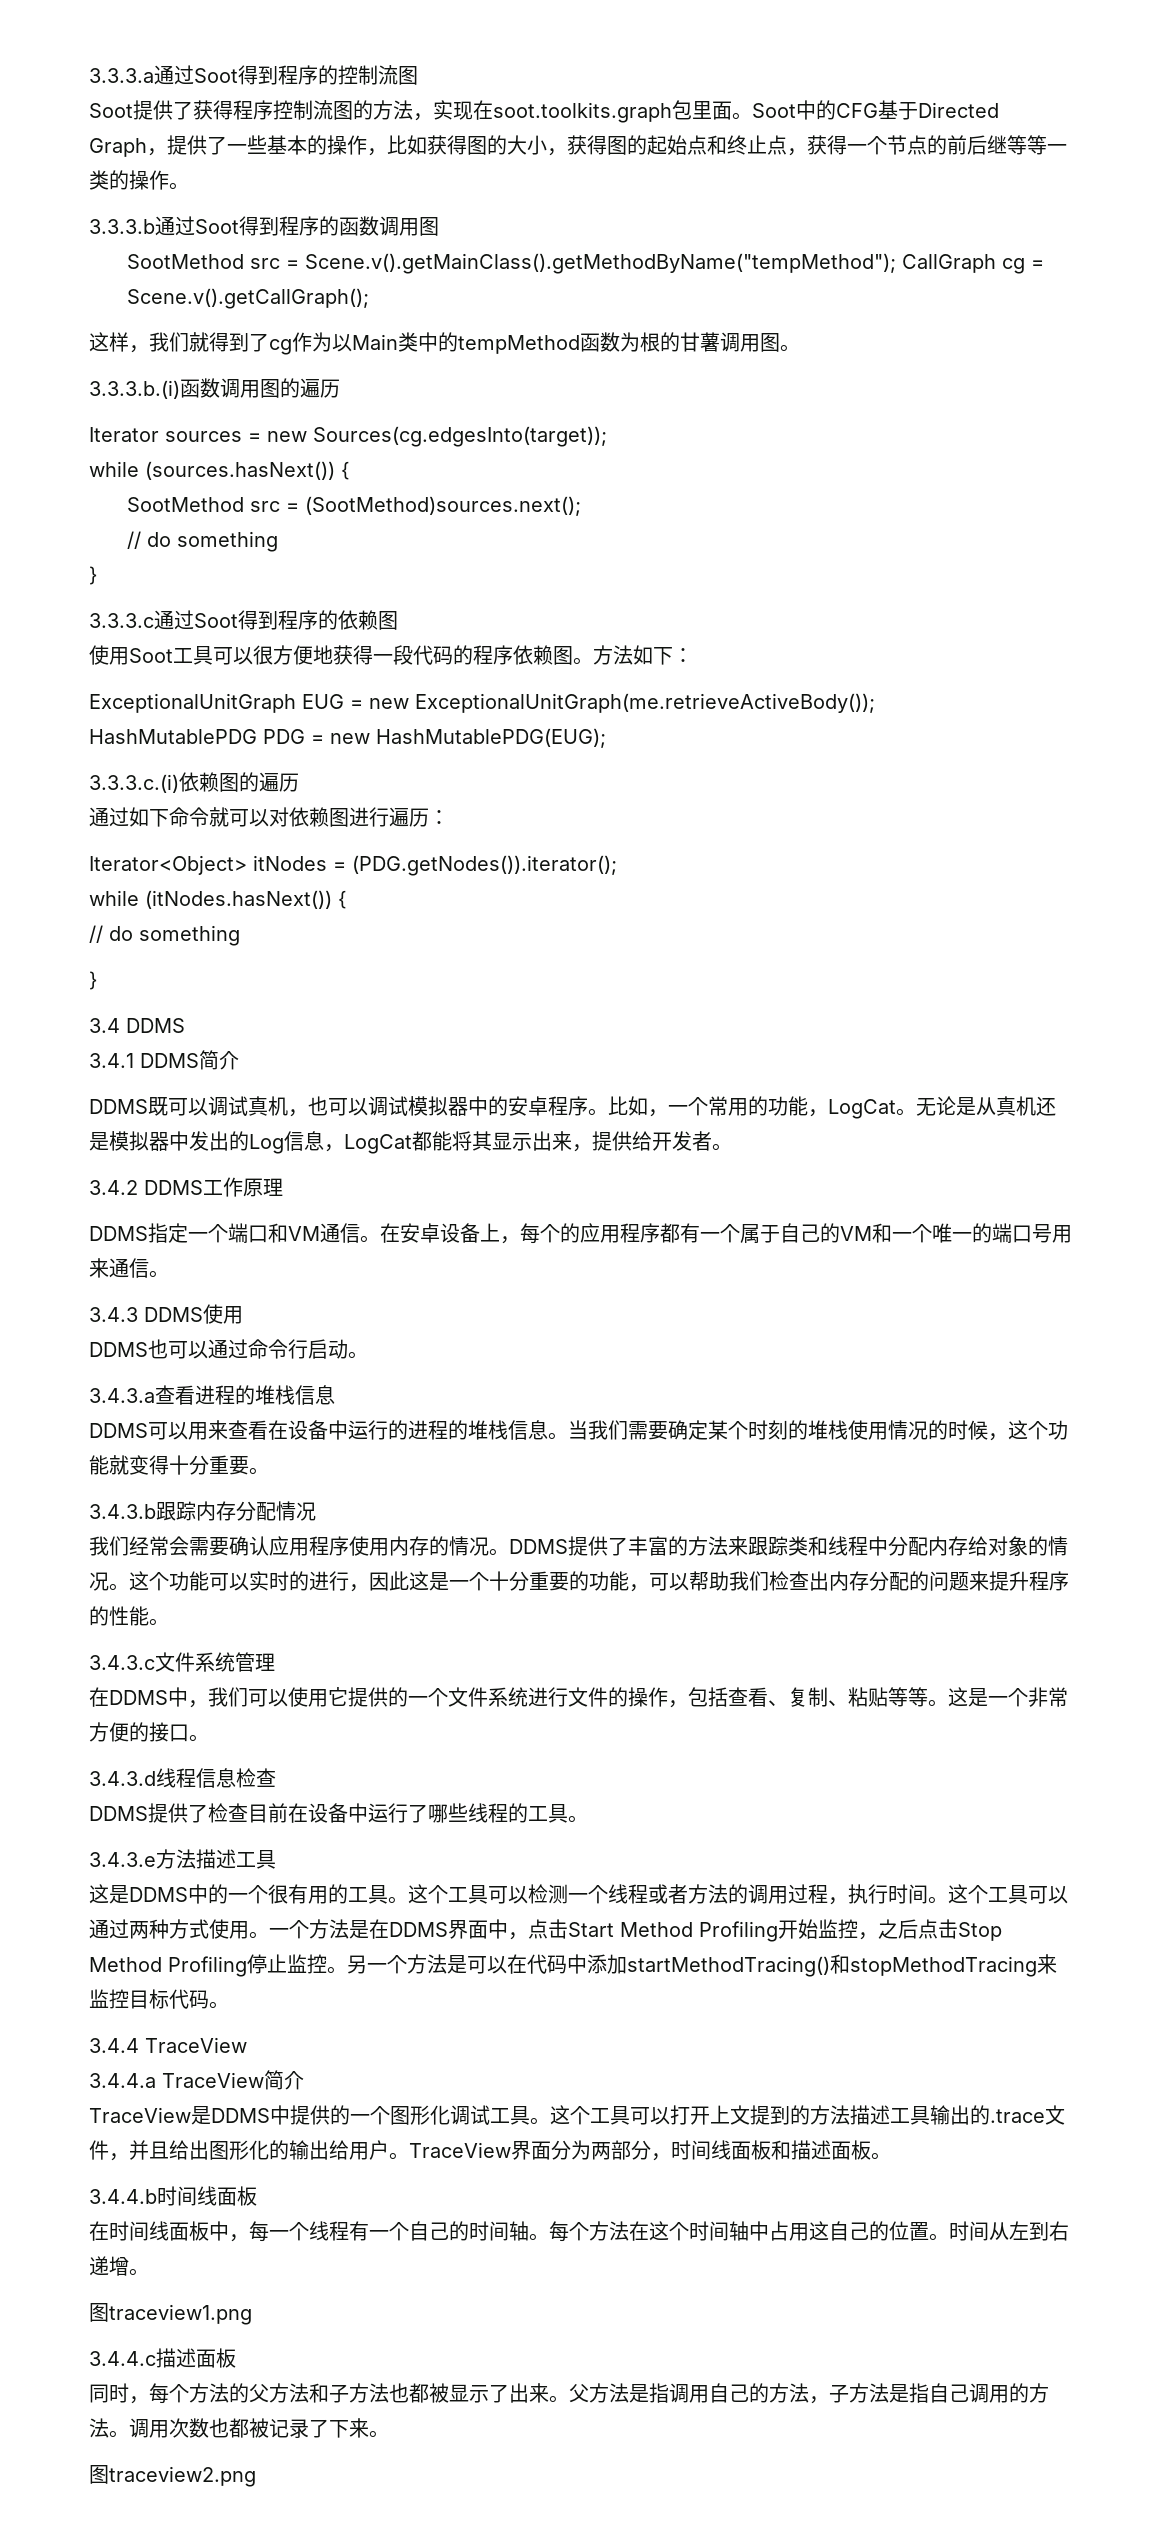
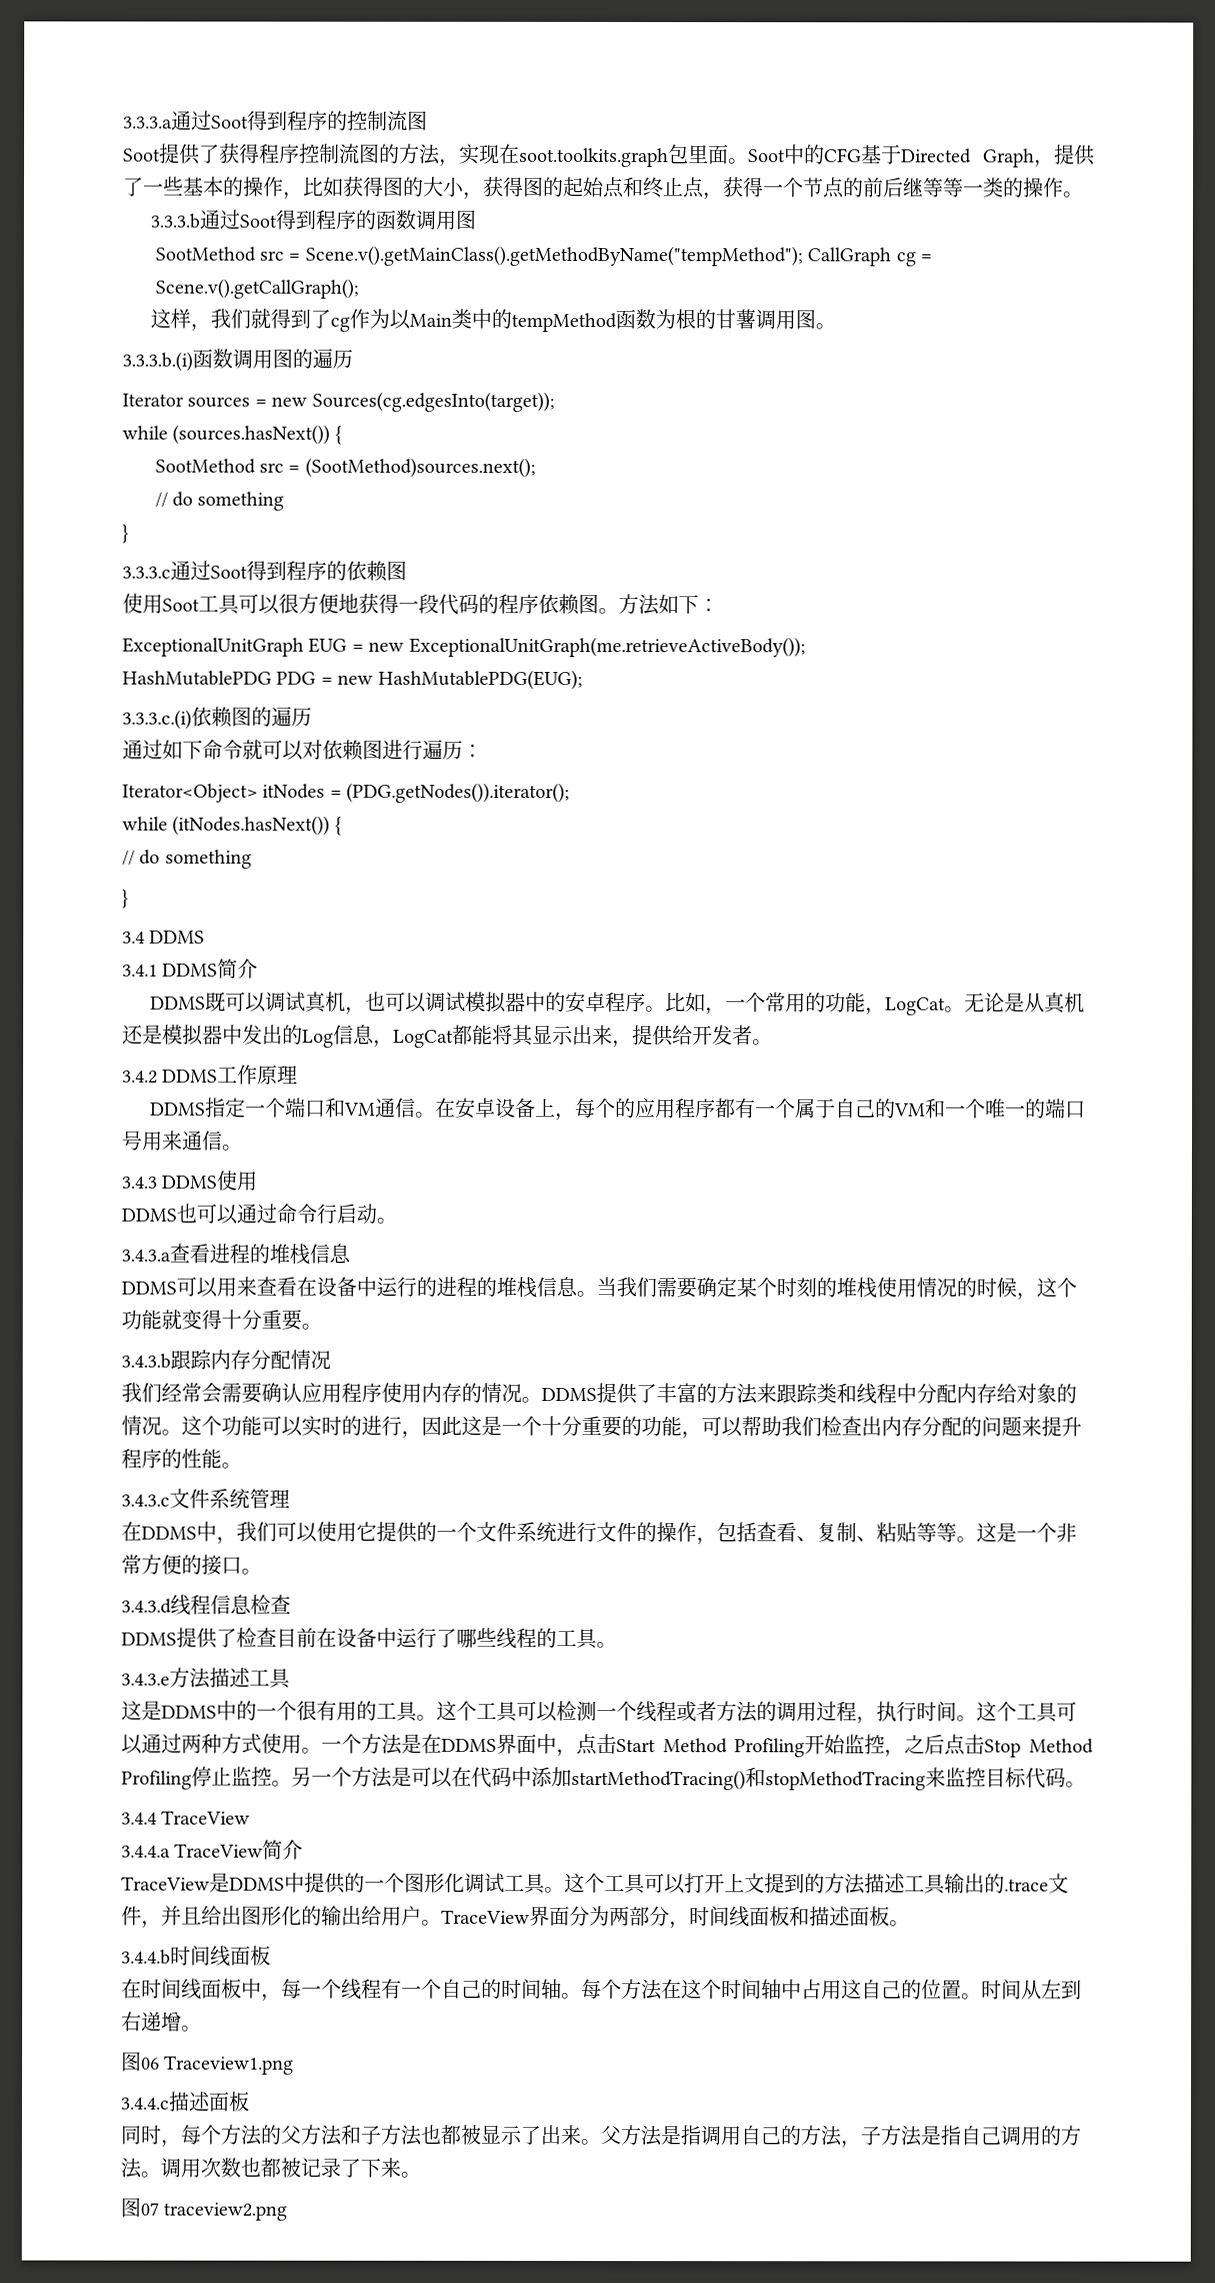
- 图traceview1.png
+ 图06 Traceview1.png
- 图traceview2.png
+ 图07 traceview2.png

